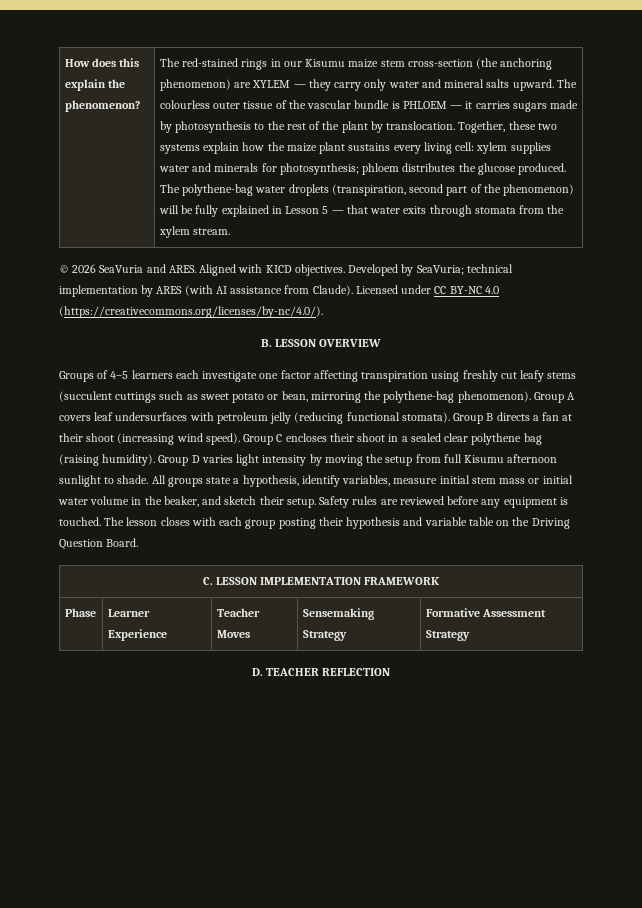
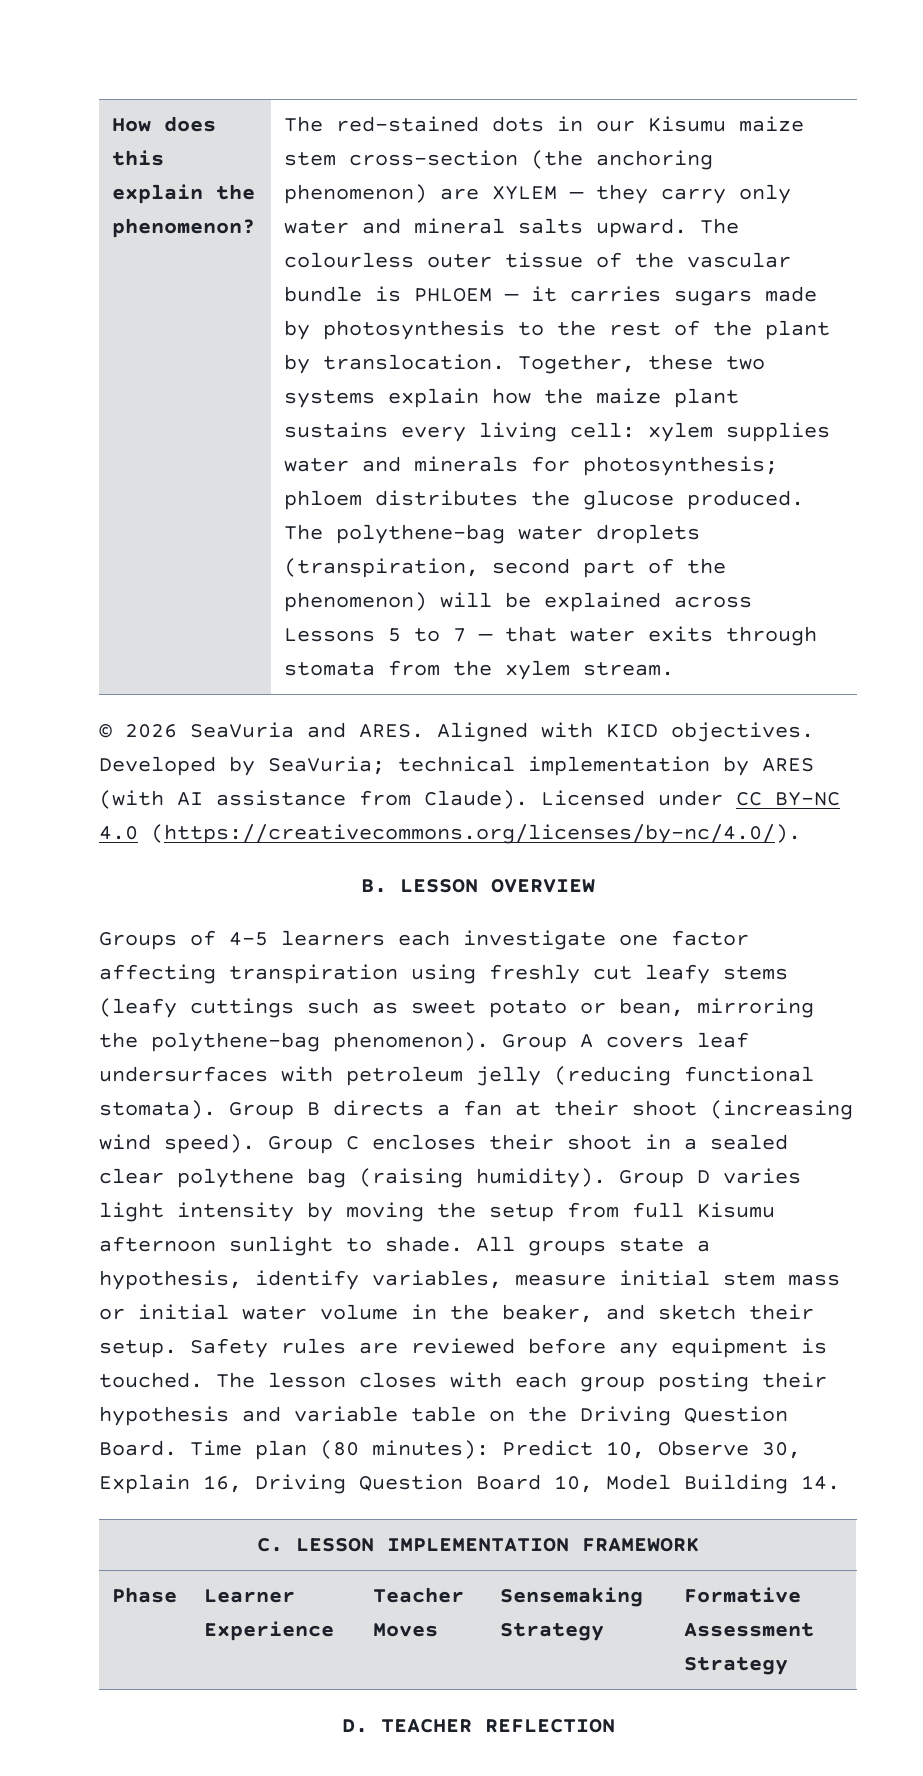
- The red-stained rings in our Kisumu maize stem cross-section (the anchoring phenomenon) are XYLEM — they carry only water and mineral salts upward.
+ The red-stained dots in our Kisumu maize stem cross-section (the anchoring phenomenon) are XYLEM — they carry only water and mineral salts upward.
- The polythene-bag water droplets (transpiration, second part of the phenomenon) will be fully explained in Lesson 5 — that water exits through stomata from the xylem stream.
+ The polythene-bag water droplets (transpiration, second part of the phenomenon) will be explained across Lessons 5 to 7 — that water exits through stomata from the xylem stream.
- Groups of 4–5 learners each investigate one factor affecting transpiration using freshly cut leafy stems (succulent cuttings such as sweet potato or bean, mirroring the polythene-bag phenomenon).
+ Groups of 4–5 learners each investigate one factor affecting transpiration using freshly cut leafy stems (leafy cuttings such as sweet potato or bean, mirroring the polythene-bag phenomenon).
+ Time plan (80 minutes): Predict 10, Observe 30, Explain 16, Driving Question Board 10, Model Building 14.

